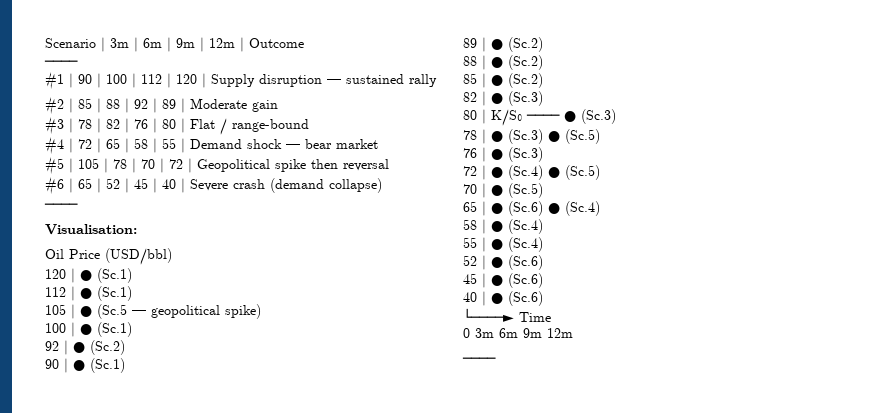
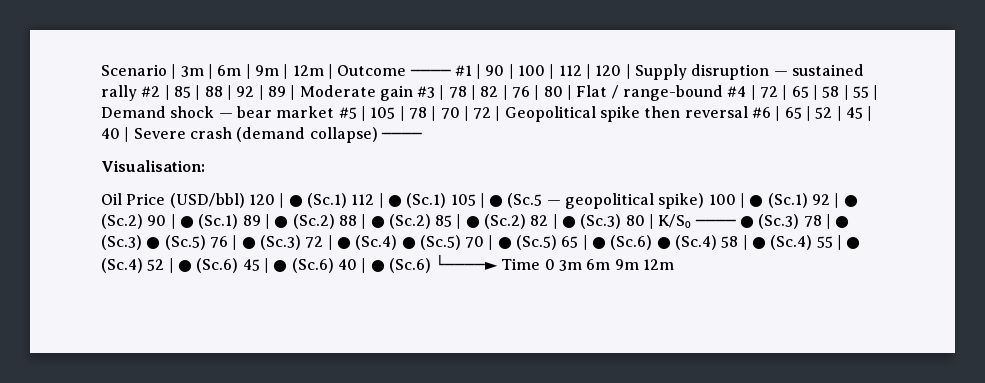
- Scenario | 3m | 6m | 9m | 12m | Outcome
- ────
- #1 | 90 | 100 | 112 | 120 | Supply disruption — sustained rally
- #2 | 85 | 88 | 92 | 89 | Moderate gain
- #3 | 78 | 82 | 76 | 80 | Flat / range-bound
- #4 | 72 | 65 | 58 | 55 | Demand shock — bear market
- #5 | 105 | 78 | 70 | 72 | Geopolitical spike then reversal
- #6 | 65 | 52 | 45 | 40 | Severe crash (demand collapse)
- ────
+ Scenario | 3m | 6m | 9m | 12m | Outcome ──── #1 | 90 | 100 | 112 | 120 | Supply disruption — sustained rally #2 | 85 | 88 | 92 | 89 | Moderate gain #3 | 78 | 82 | 76 | 80 | Flat / range-bound #4 | 72 | 65 | 58 | 55 | Demand shock — bear market #5 | 105 | 78 | 70 | 72 | Geopolitical spike then reversal #6 | 65 | 52 | 45 | 40 | Severe crash (demand collapse) ────
- Oil Price (USD/bbl)
- 120 | ● (Sc.1)
- 112 | ● (Sc.1)
- 105 | ● (Sc.5 — geopolitical spike)
- 100 | ● (Sc.1)
- 92 | ● (Sc.2)
- 90 | ● (Sc.1)
- 89 | ● (Sc.2)
- 88 | ● (Sc.2)
- 85 | ● (Sc.2)
- 82 | ● (Sc.3)
- 80 | K/S₀ ──── ● (Sc.3)
- 78 | ● (Sc.3) ● (Sc.5)
- 76 | ● (Sc.3)
- 72 | ● (Sc.4) ● (Sc.5)
- 70 | ● (Sc.5)
- 65 | ● (Sc.6) ● (Sc.4)
- 58 | ● (Sc.4)
- 55 | ● (Sc.4)
- 52 | ● (Sc.6)
- 45 | ● (Sc.6)
- 40 | ● (Sc.6)
- └────► Time
- 0 3m 6m 9m 12m
- ────
+ Oil Price (USD/bbl) 120 | ● (Sc.1) 112 | ● (Sc.1) 105 | ● (Sc.5 — geopolitical spike) 100 | ● (Sc.1) 92 | ● (Sc.2) 90 | ● (Sc.1) 89 | ● (Sc.2) 88 | ● (Sc.2) 85 | ● (Sc.2) 82 | ● (Sc.3) 80 | K/S₀ ──── ● (Sc.3) 78 | ● (Sc.3) ● (Sc.5) 76 | ● (Sc.3) 72 | ● (Sc.4) ● (Sc.5) 70 | ● (Sc.5) 65 | ● (Sc.6) ● (Sc.4) 58 | ● (Sc.4) 55 | ● (Sc.4) 52 | ● (Sc.6) 45 | ● (Sc.6) 40 | ● (Sc.6) └────► Time 0 3m 6m 9m 12m

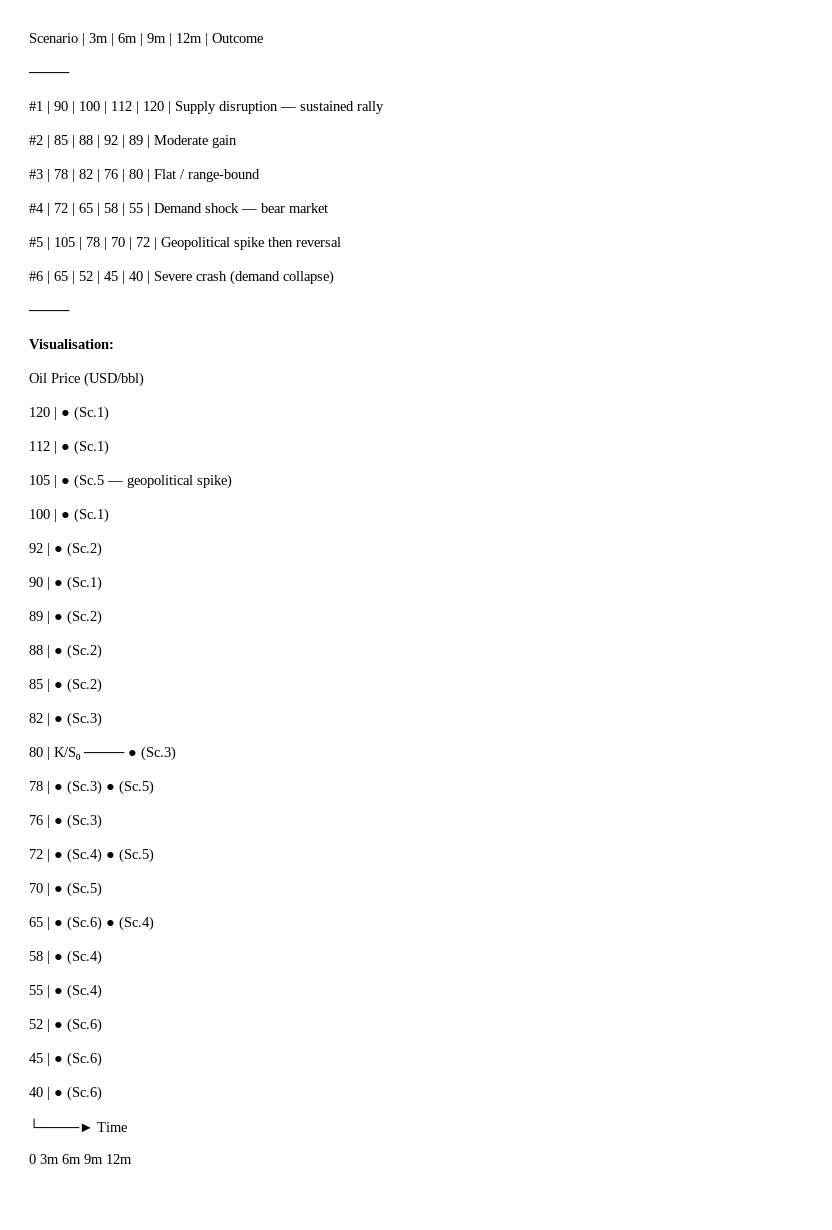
- Scenario | 3m | 6m | 9m | 12m | Outcome ──── #1 | 90 | 100 | 112 | 120 | Supply disruption — sustained rally #2 | 85 | 88 | 92 | 89 | Moderate gain #3 | 78 | 82 | 76 | 80 | Flat / range-bound #4 | 72 | 65 | 58 | 55 | Demand shock — bear market #5 | 105 | 78 | 70 | 72 | Geopolitical spike then reversal #6 | 65 | 52 | 45 | 40 | Severe crash (demand collapse) ────
+ Scenario | 3m | 6m | 9m | 12m | Outcome
+ ────
+ #1 | 90 | 100 | 112 | 120 | Supply disruption — sustained rally
+ #2 | 85 | 88 | 92 | 89 | Moderate gain
+ #3 | 78 | 82 | 76 | 80 | Flat / range-bound
+ #4 | 72 | 65 | 58 | 55 | Demand shock — bear market
+ #5 | 105 | 78 | 70 | 72 | Geopolitical spike then reversal
+ #6 | 65 | 52 | 45 | 40 | Severe crash (demand collapse)
+ ────
- Oil Price (USD/bbl) 120 | ● (Sc.1) 112 | ● (Sc.1) 105 | ● (Sc.5 — geopolitical spike) 100 | ● (Sc.1) 92 | ● (Sc.2) 90 | ● (Sc.1) 89 | ● (Sc.2) 88 | ● (Sc.2) 85 | ● (Sc.2) 82 | ● (Sc.3) 80 | K/S₀ ──── ● (Sc.3) 78 | ● (Sc.3) ● (Sc.5) 76 | ● (Sc.3) 72 | ● (Sc.4) ● (Sc.5) 70 | ● (Sc.5) 65 | ● (Sc.6) ● (Sc.4) 58 | ● (Sc.4) 55 | ● (Sc.4) 52 | ● (Sc.6) 45 | ● (Sc.6) 40 | ● (Sc.6) └────► Time 0 3m 6m 9m 12m
+ Oil Price (USD/bbl)
+ 120 | ● (Sc.1)
+ 112 | ● (Sc.1)
+ 105 | ● (Sc.5 — geopolitical spike)
+ 100 | ● (Sc.1)
+ 92 | ● (Sc.2)
+ 90 | ● (Sc.1)
+ 89 | ● (Sc.2)
+ 88 | ● (Sc.2)
+ 85 | ● (Sc.2)
+ 82 | ● (Sc.3)
+ 80 | K/S₀ ──── ● (Sc.3)
+ 78 | ● (Sc.3) ● (Sc.5)
+ 76 | ● (Sc.3)
+ 72 | ● (Sc.4) ● (Sc.5)
+ 70 | ● (Sc.5)
+ 65 | ● (Sc.6) ● (Sc.4)
+ 58 | ● (Sc.4)
+ 55 | ● (Sc.4)
+ 52 | ● (Sc.6)
+ 45 | ● (Sc.6)
+ 40 | ● (Sc.6)
+ └────► Time
+ 0 3m 6m 9m 12m

